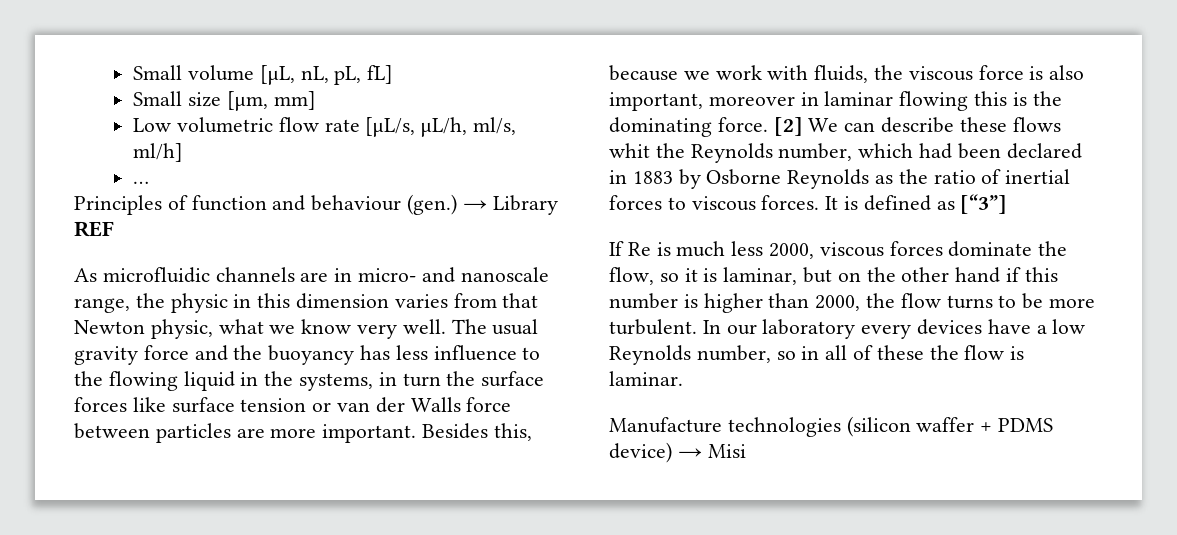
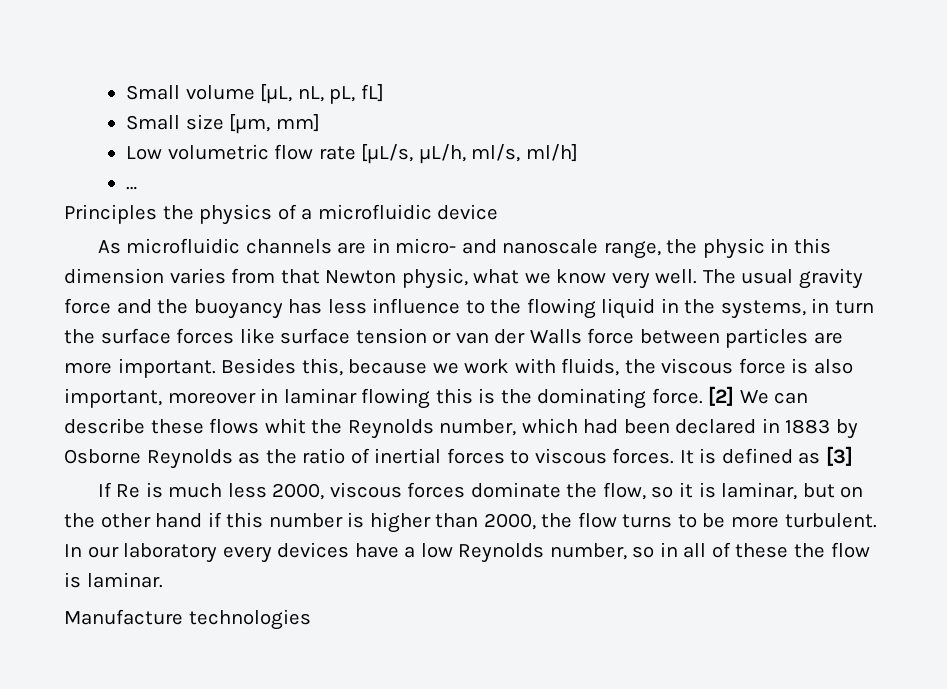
- Principles of function and behaviour (gen.) → Library REF
+ Principles the physics of a microfluidic device
- It is defined as [“3”]
+ It is defined as [3]
- Manufacture technologies (silicon waffer + PDMS device) → Misi
+ Manufacture technologies

